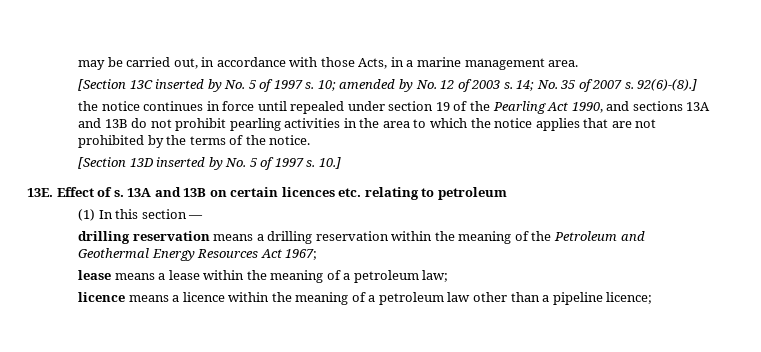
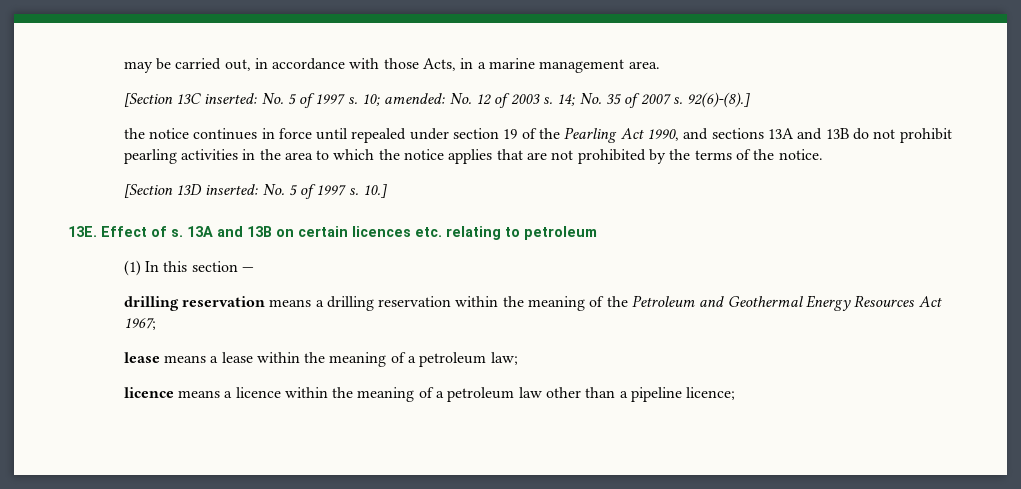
- [Section 13C inserted by No. 5 of 1997 s.
+ [Section 13C inserted: No. 5 of 1997 s.
- 10; amended by No. 12 of 2003 s.
+ 10; amended: No. 12 of 2003 s.
- [Section 13D inserted by No. 5 of 1997 s.
+ [Section 13D inserted: No. 5 of 1997 s.

